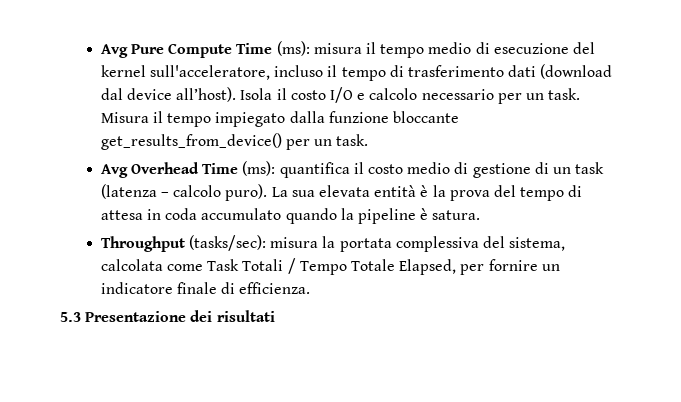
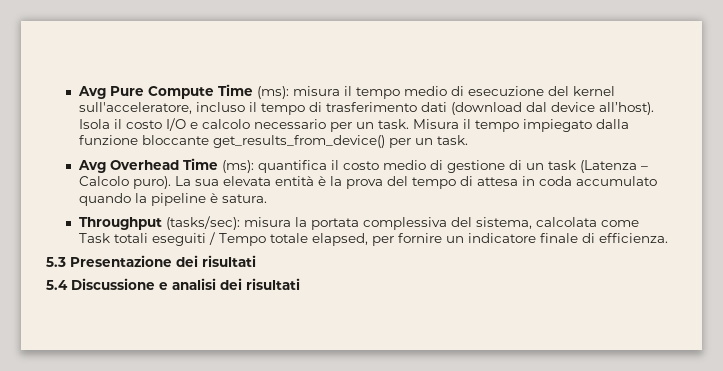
- Avg Overhead Time (ms): quantifica il costo medio di gestione di un task (latenza – calcolo puro).
+ Avg Overhead Time (ms): quantifica il costo medio di gestione di un task (Latenza – Calcolo puro).
- Throughput (tasks/sec): misura la portata complessiva del sistema, calcolata come Task Totali / Tempo Totale Elapsed, per fornire un indicatore finale di efficienza.
+ Throughput (tasks/sec): misura la portata complessiva del sistema, calcolata come Task totali eseguiti / Tempo totale elapsed, per fornire un indicatore finale di efficienza.
+ 5.4 Discussione e analisi dei risultati

